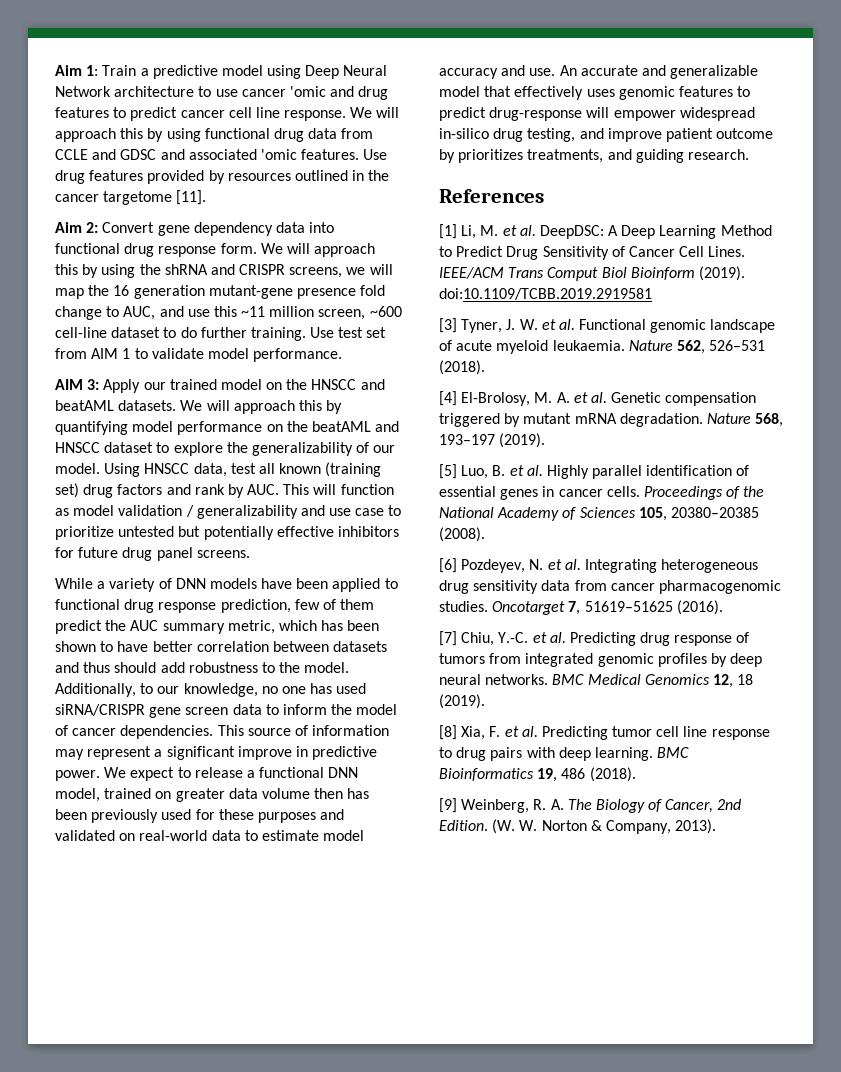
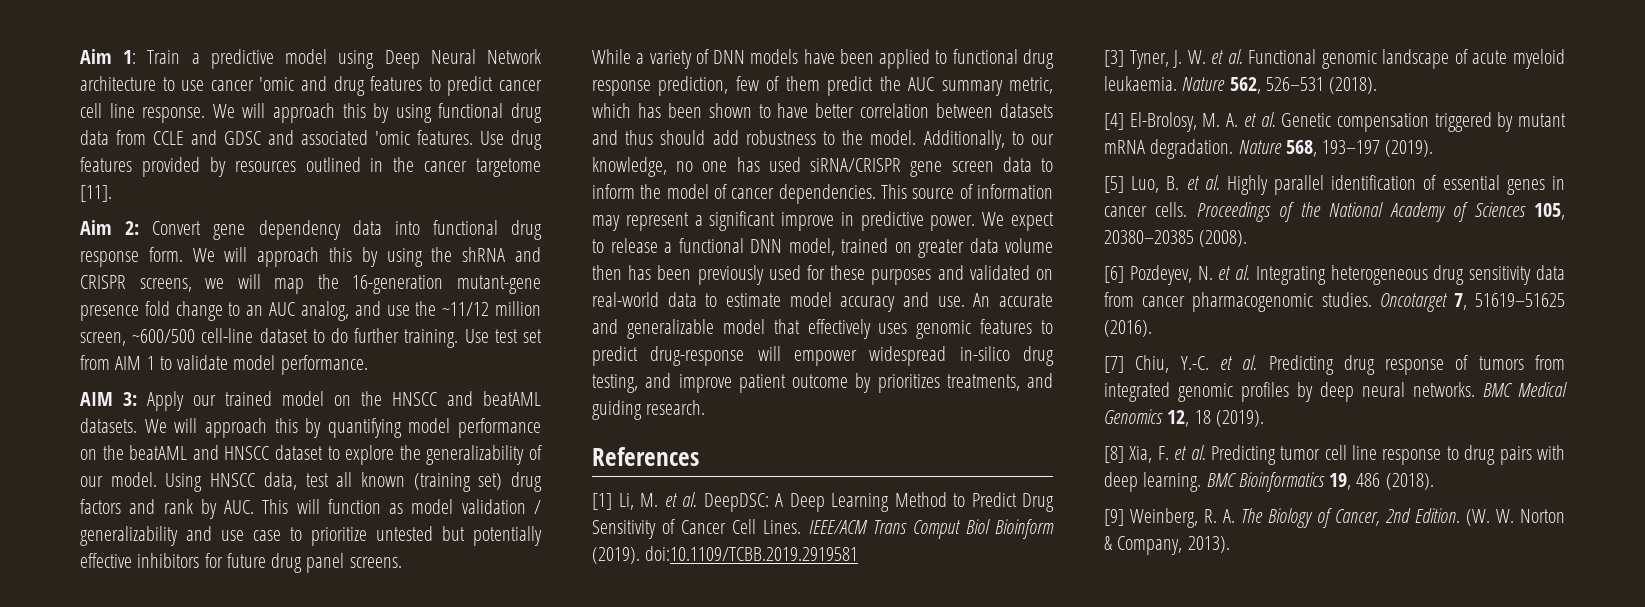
- We will approach this by using the shRNA and CRISPR screens, we will map the 16 generation mutant-gene presence fold change to AUC, and use this ~11 million screen, ~600 cell-line dataset to do further training.
+ We will approach this by using the shRNA and CRISPR screens, we will map the 16-generation mutant-gene presence fold change to an AUC analog, and use the ~11/12 million screen, ~600/500 cell-line dataset to do further training.

